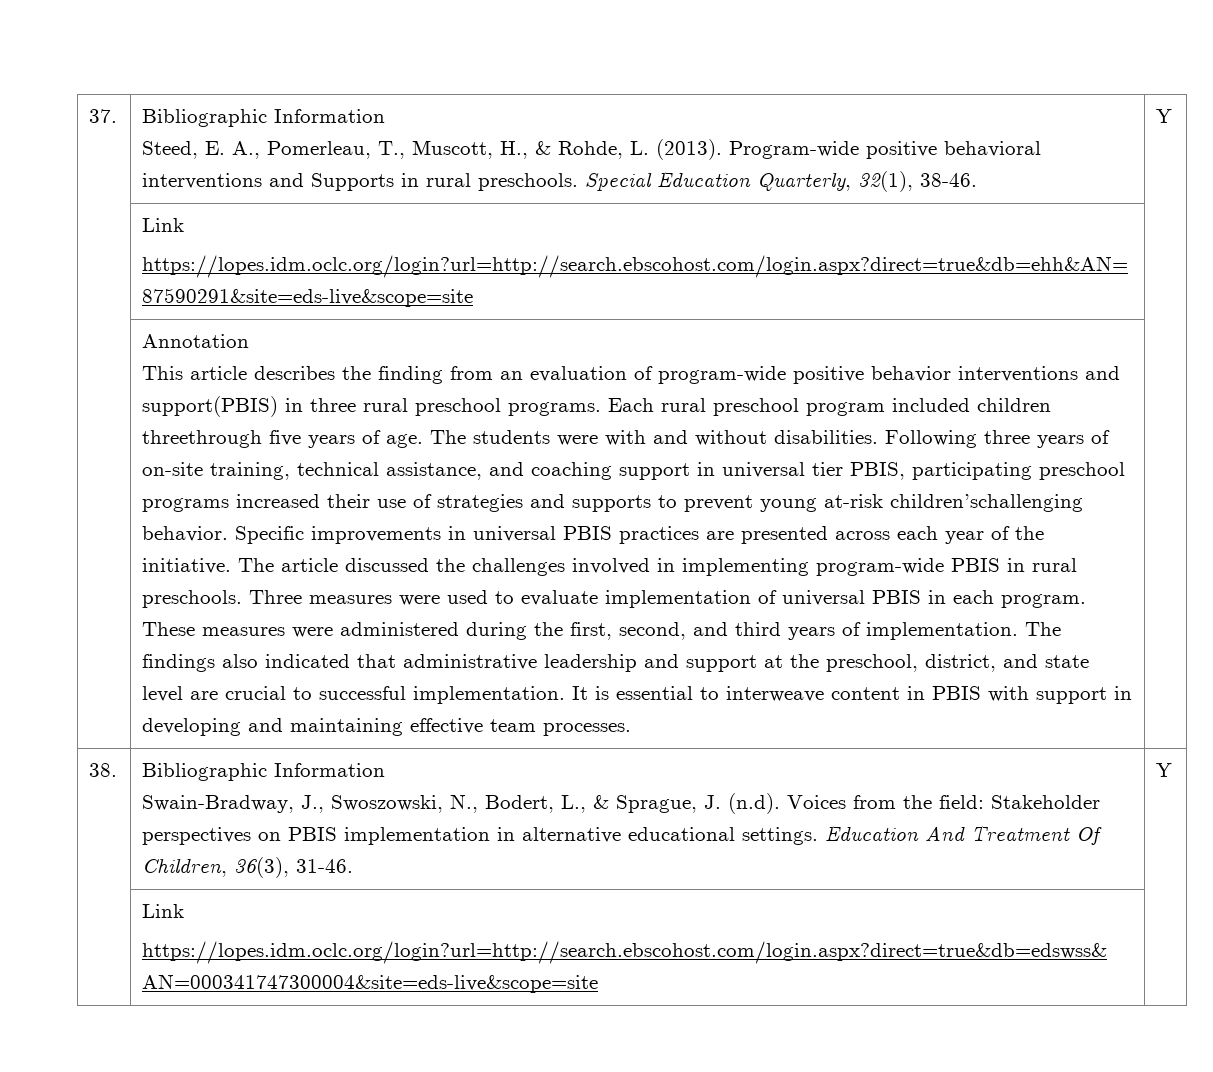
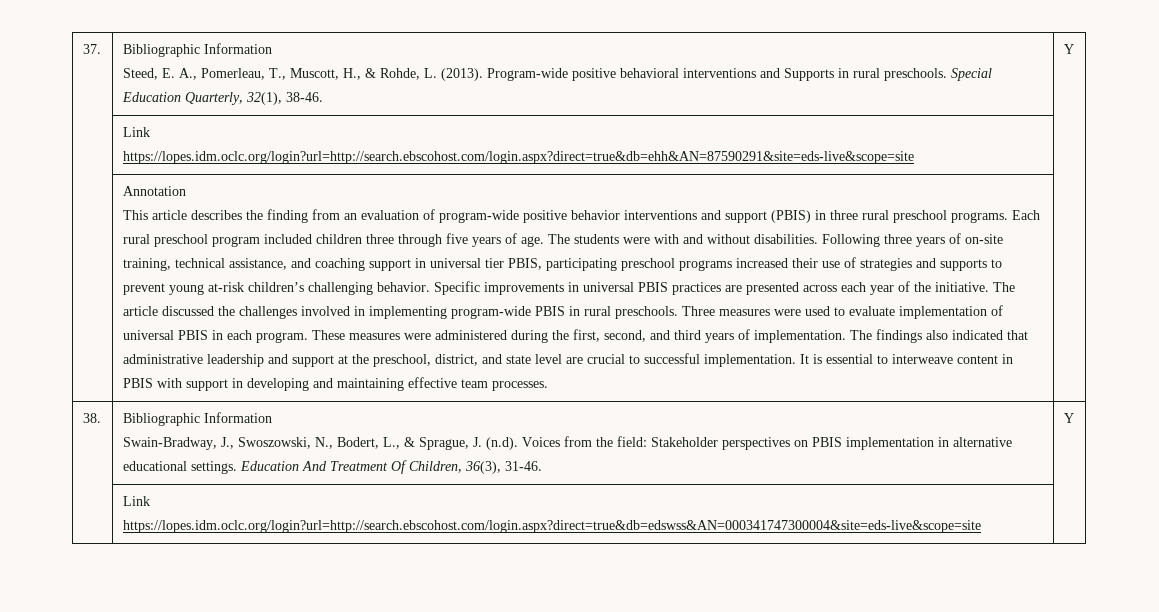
- This article describes the finding from an evaluation of program-wide positive behavior interventions and support(PBIS) in three rural preschool programs.
+ This article describes the finding from an evaluation of program-wide positive behavior interventions and support (PBIS) in three rural preschool programs.
- Each rural preschool program included children threethrough five years of age.
+ Each rural preschool program included children three through five years of age.
- Following three years of on-site training, technical assistance, and coaching support in universal tier PBIS, participating preschool programs increased their use of strategies and supports to prevent young at-risk children’schallenging behavior.
+ Following three years of on-site training, technical assistance, and coaching support in universal tier PBIS, participating preschool programs increased their use of strategies and supports to prevent young at-risk children’s challenging behavior.

